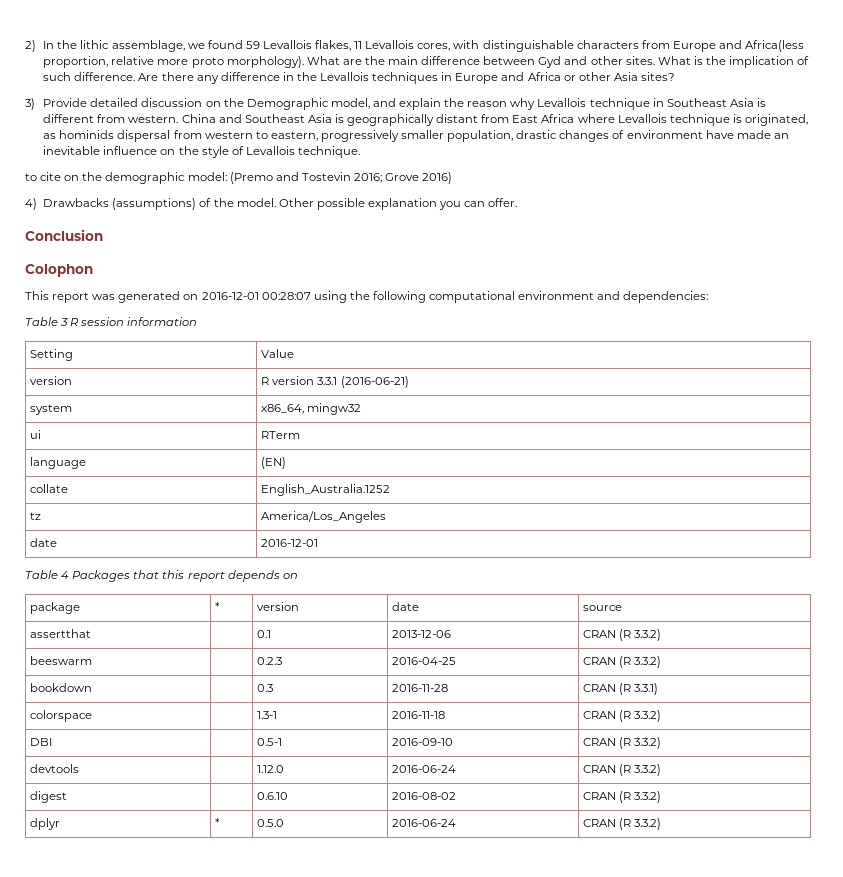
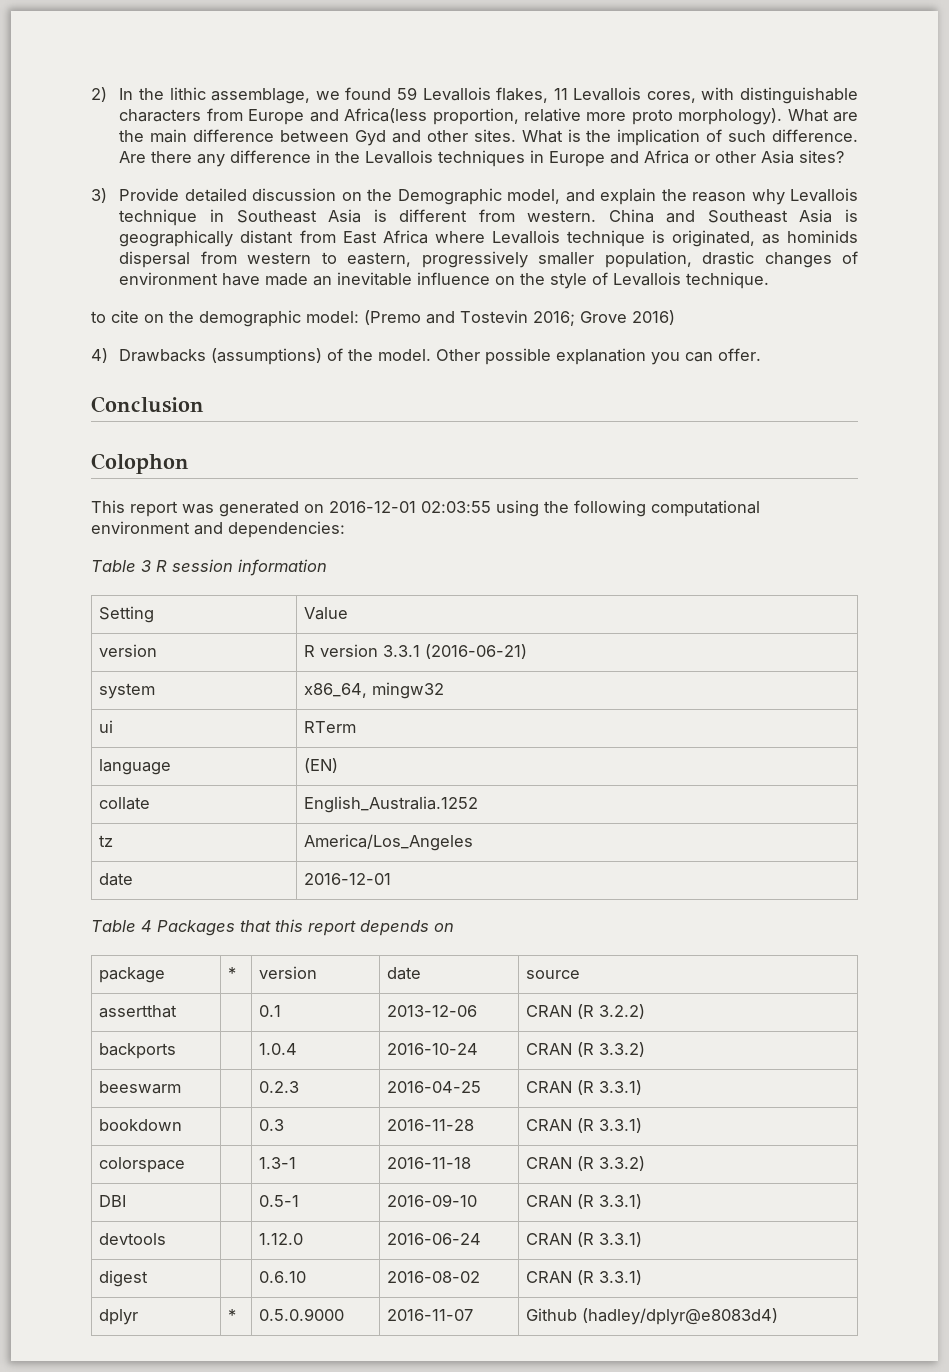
- This report was generated on 2016-12-01 00:28:07 using the following computational environment and dependencies:
+ This report was generated on 2016-12-01 02:03:55 using the following computational environment and dependencies:
- assertthat | | 0.1 | 2013-12-06 | CRAN (R 3.3.2)
+ assertthat | | 0.1 | 2013-12-06 | CRAN (R 3.2.2)
+ backports | | 1.0.4 | 2016-10-24 | CRAN (R 3.3.2)
- beeswarm | | 0.2.3 | 2016-04-25 | CRAN (R 3.3.2)
+ beeswarm | | 0.2.3 | 2016-04-25 | CRAN (R 3.3.1)
- DBI | | 0.5-1 | 2016-09-10 | CRAN (R 3.3.2)
+ DBI | | 0.5-1 | 2016-09-10 | CRAN (R 3.3.1)
- devtools | | 1.12.0 | 2016-06-24 | CRAN (R 3.3.2)
+ devtools | | 1.12.0 | 2016-06-24 | CRAN (R 3.3.1)
- digest | | 0.6.10 | 2016-08-02 | CRAN (R 3.3.2)
+ digest | | 0.6.10 | 2016-08-02 | CRAN (R 3.3.1)
- dplyr | * | 0.5.0 | 2016-06-24 | CRAN (R 3.3.2)
+ dplyr | * | 0.5.0.9000 | 2016-11-07 | Github (hadley/dplyr@e8083d4)

